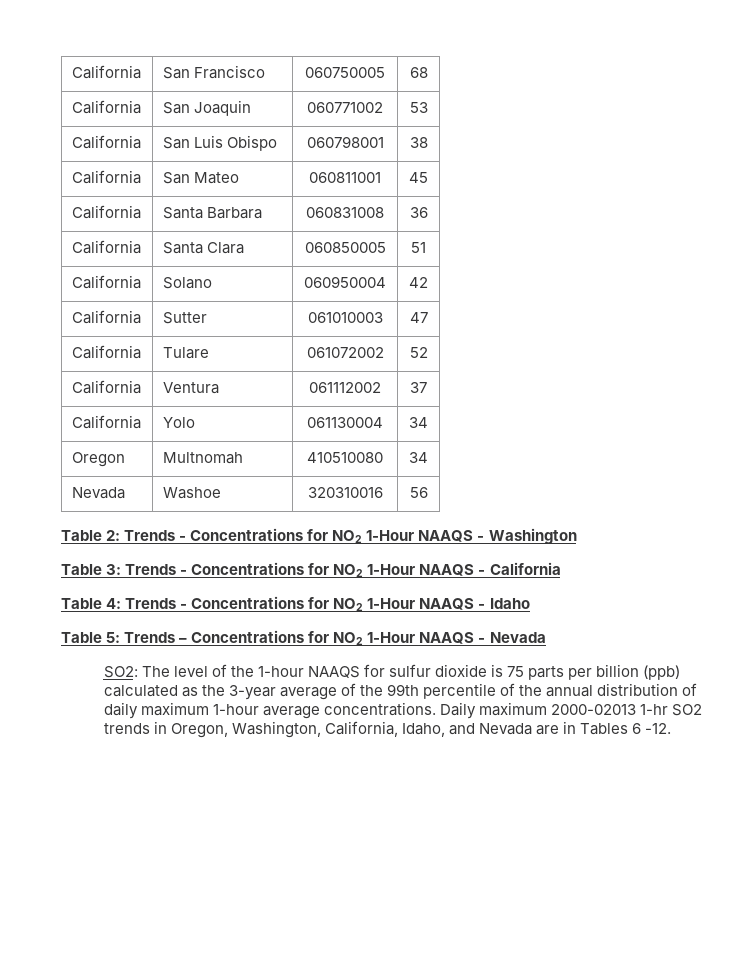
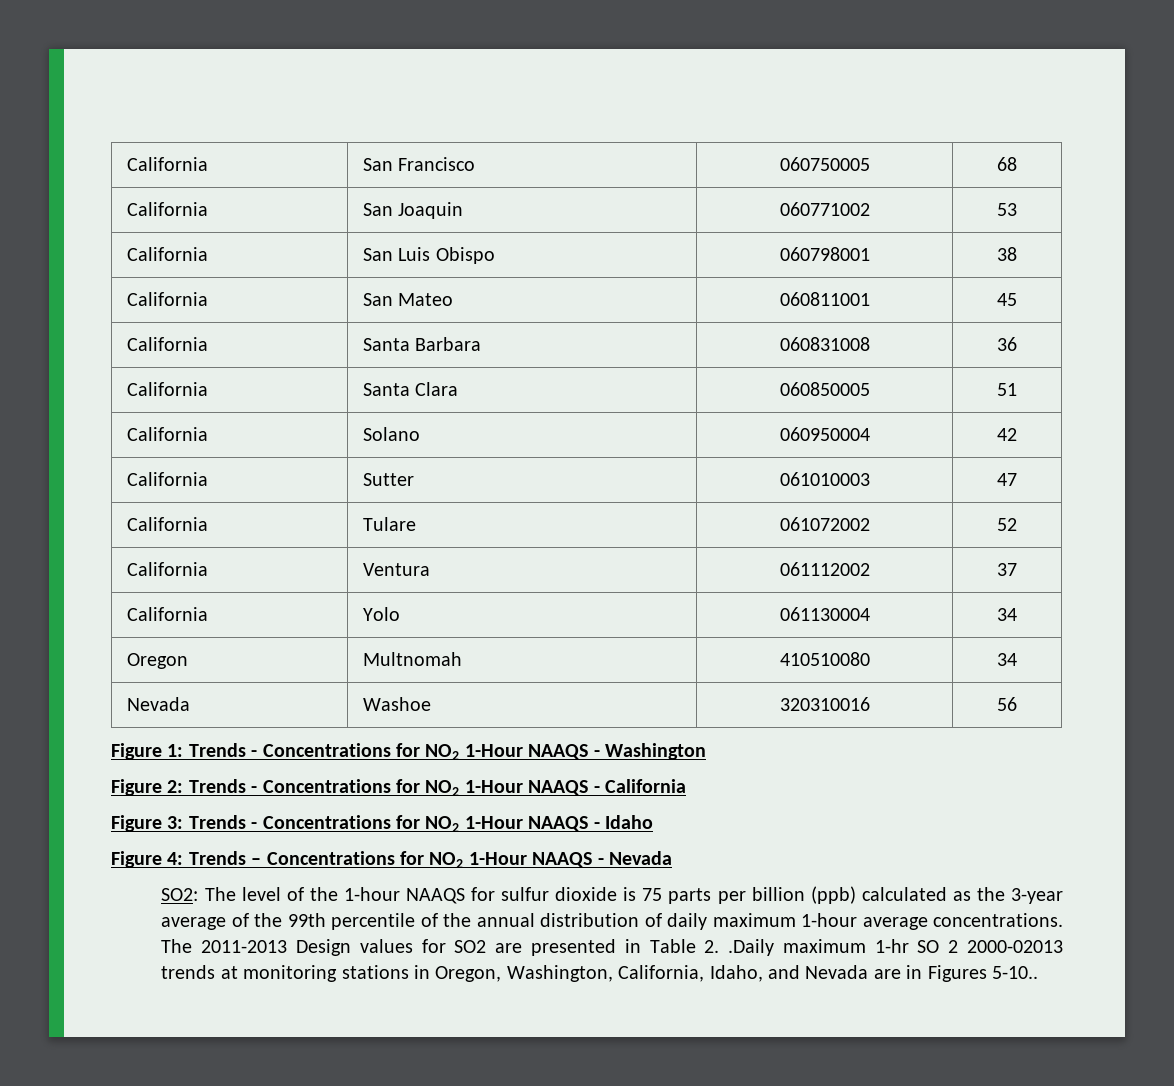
- Table 2: Trends - Concentrations for NO2 1-Hour NAAQS - Washington
+ Figure 1: Trends - Concentrations for NO2 1-Hour NAAQS - Washington
- Table 3: Trends - Concentrations for NO2 1-Hour NAAQS - California
+ Figure 2: Trends - Concentrations for NO2 1-Hour NAAQS - California
- Table 4: Trends - Concentrations for NO2 1-Hour NAAQS - Idaho
+ Figure 3: Trends - Concentrations for NO2 1-Hour NAAQS - Idaho
- Table 5: Trends – Concentrations for NO2 1-Hour NAAQS - Nevada
+ Figure 4: Trends – Concentrations for NO2 1-Hour NAAQS - Nevada
- Daily maximum 2000-02013 1-hr SO2 trends in Oregon, Washington, California, Idaho, and Nevada are in Tables 6 -12.
+ The 2011-2013 Design values for SO2 are presented in Table 2. .Daily maximum 1-hr SO 2 2000-02013 trends at monitoring stations in Oregon, Washington, California, Idaho, and Nevada are in Figures 5-10..

